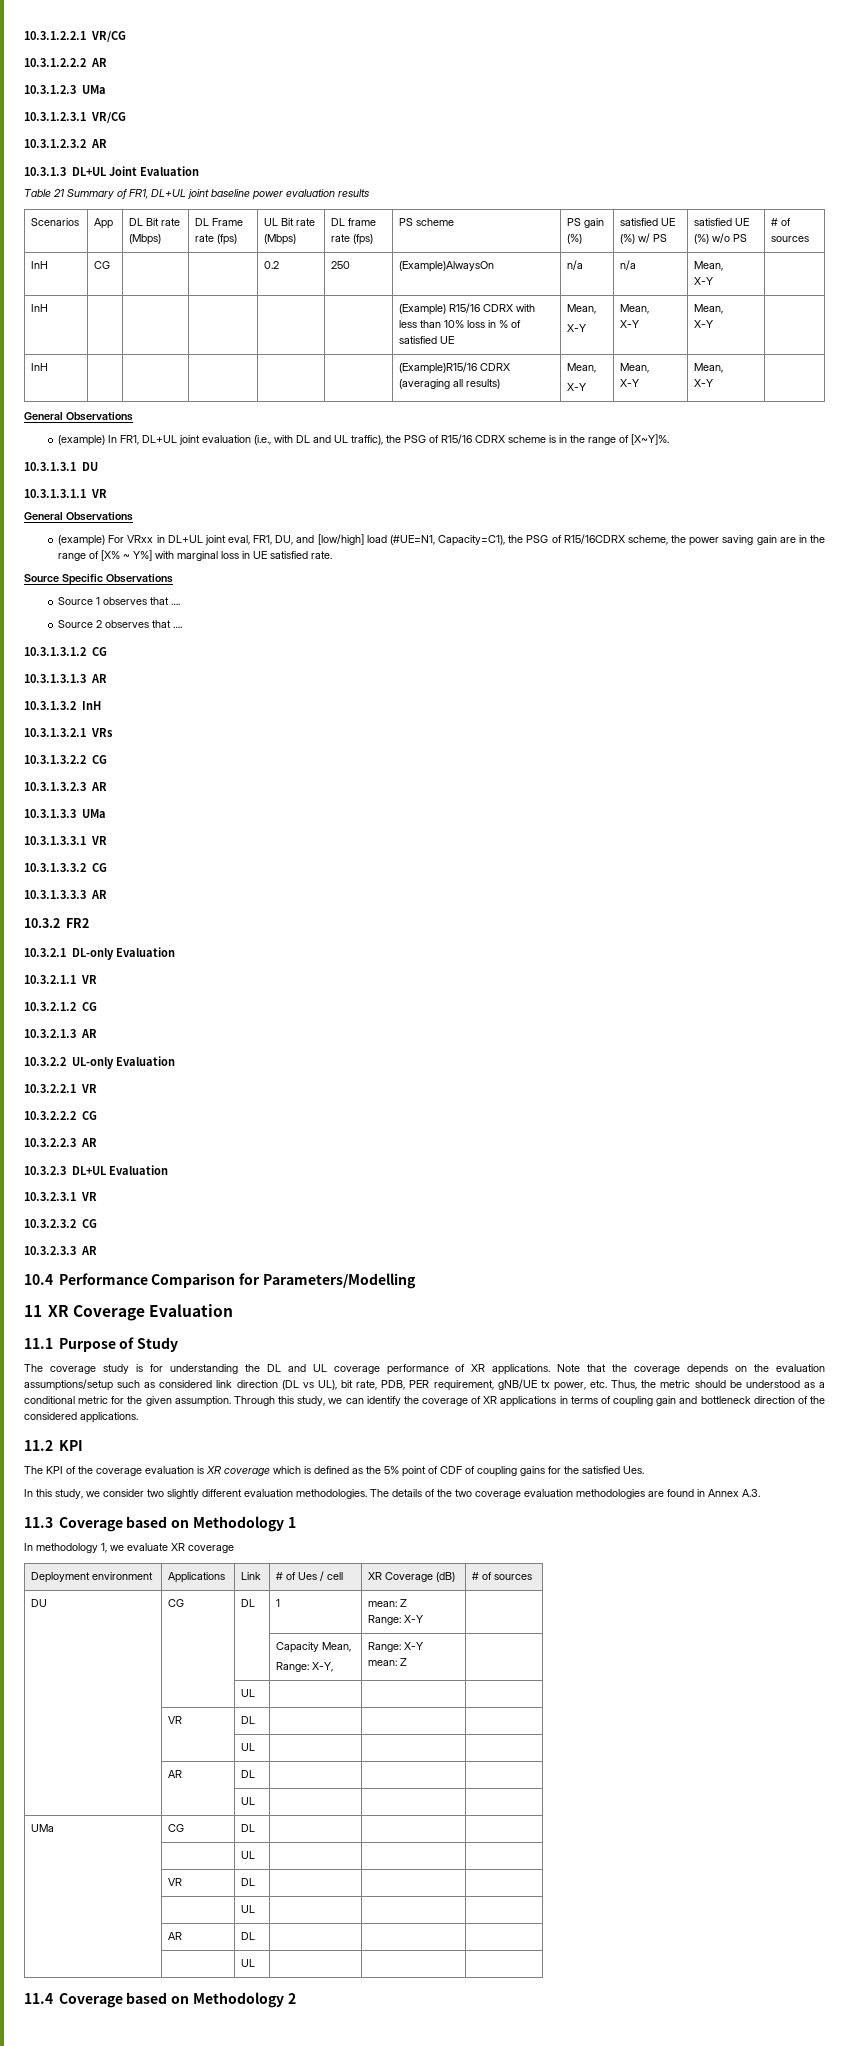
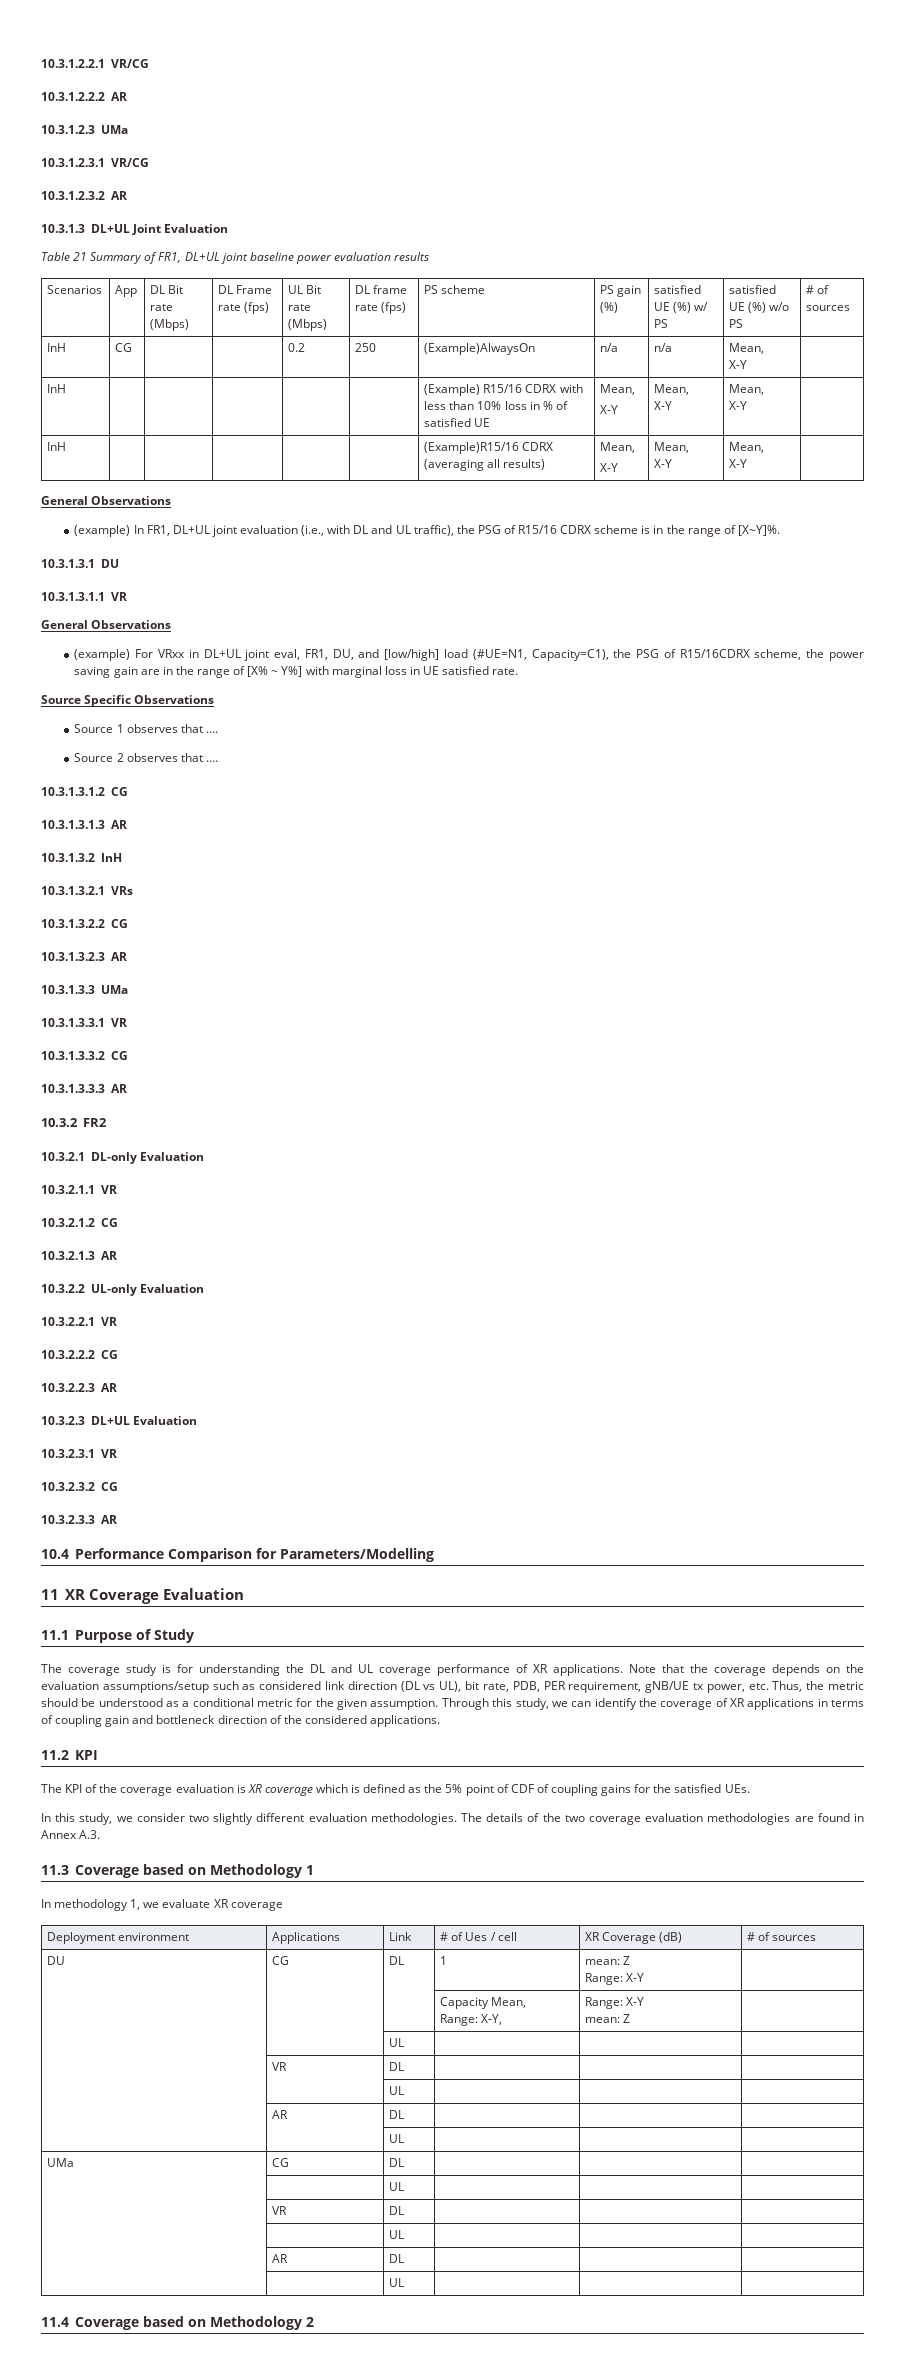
- The KPI of the coverage evaluation is XR coverage which is defined as the 5% point of CDF of coupling gains for the satisfied Ues.
+ The KPI of the coverage evaluation is XR coverage which is defined as the 5% point of CDF of coupling gains for the satisfied UEs.

